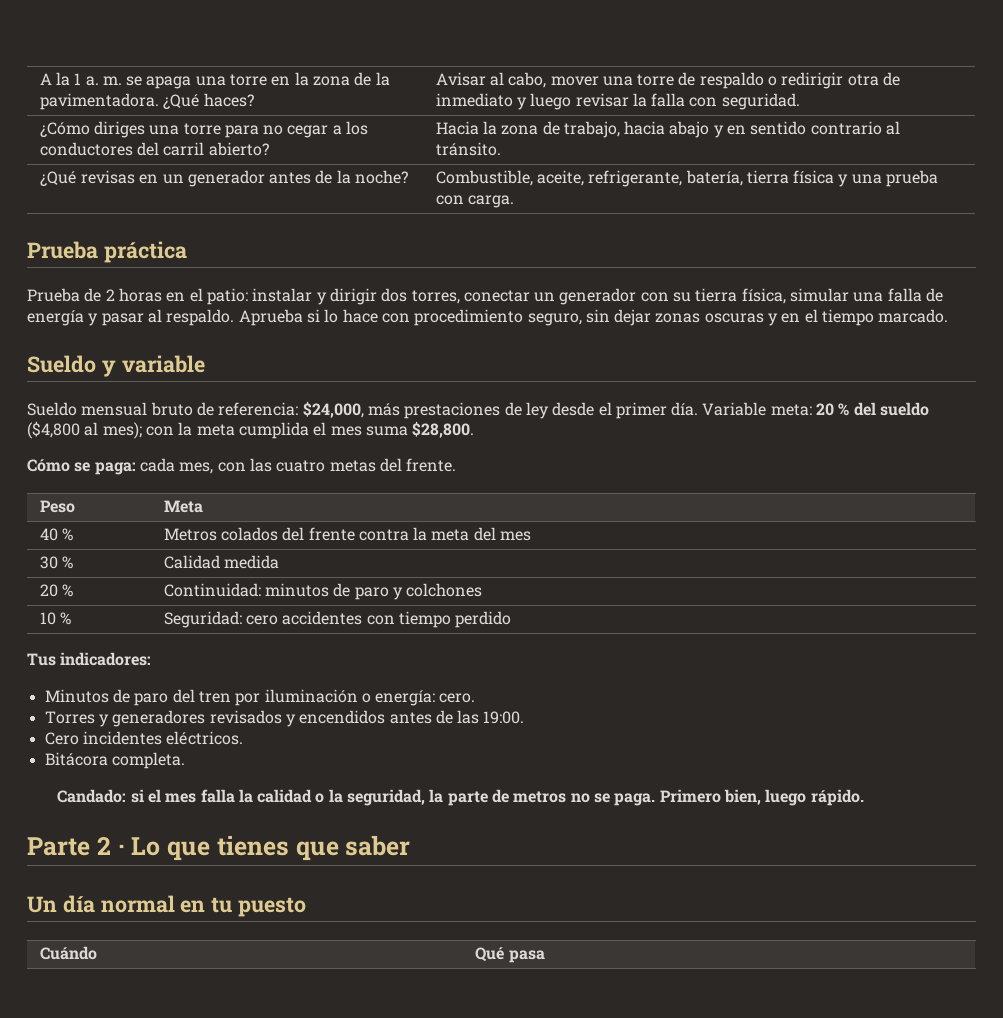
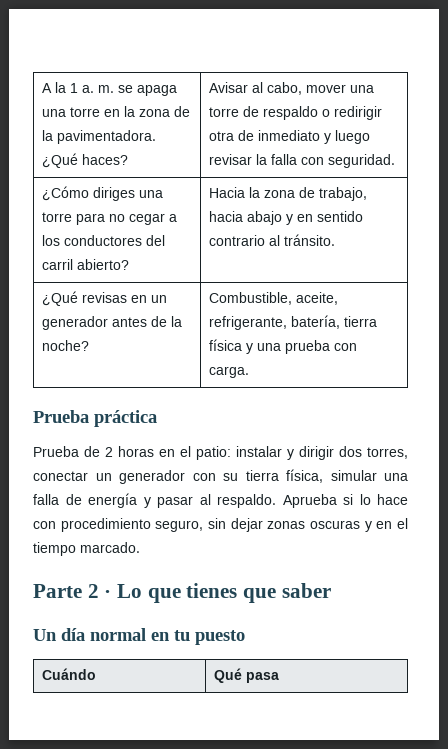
- Sueldo y variable
- Sueldo mensual bruto de referencia: $24,000, más prestaciones de ley desde el primer día. Variable meta: 20 % del sueldo ($4,800 al mes); con la meta cumplida el mes suma $28,800.
- Cómo se paga: cada mes, con las cuatro metas del frente.
- Peso | Meta
- 40 % | Metros colados del frente contra la meta del mes
- 30 % | Calidad medida
- 20 % | Continuidad: minutos de paro y colchones
- 10 % | Seguridad: cero accidentes con tiempo perdido
- Tus indicadores:
- Minutos de paro del tren por iluminación o energía: cero.
- Torres y generadores revisados y encendidos antes de las 19:00.
- Cero incidentes eléctricos.
- Bitácora completa.
- Candado: si el mes falla la calidad o la seguridad, la parte de metros no se paga. Primero bien, luego rápido.

